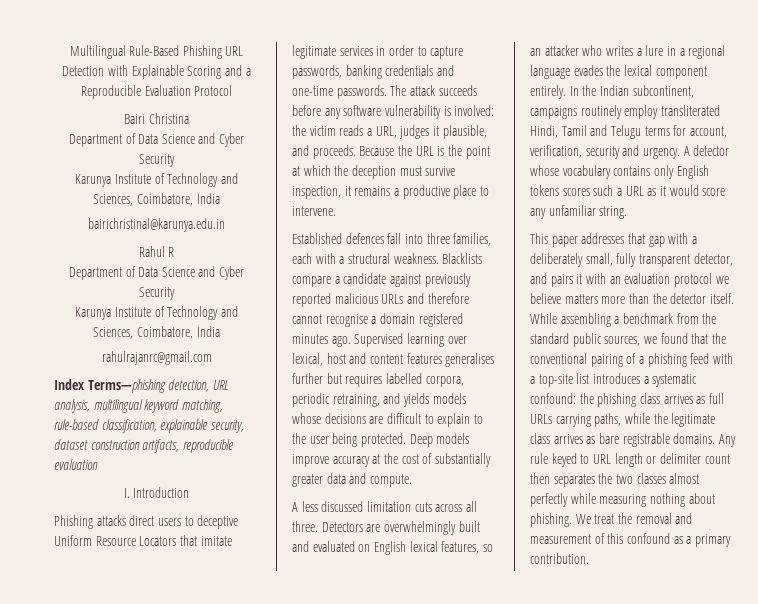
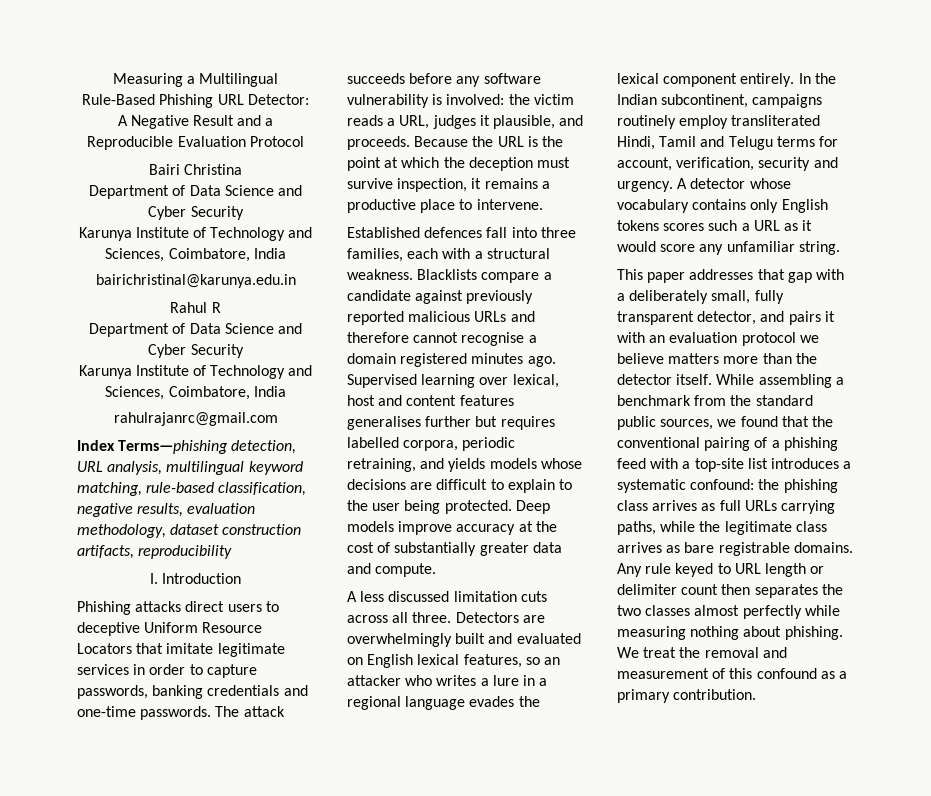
- Multilingual Rule-Based Phishing URL Detection with Explainable Scoring and a Reproducible Evaluation Protocol
+ Measuring a Multilingual Rule-Based Phishing URL Detector: A Negative Result and a Reproducible Evaluation Protocol
- Index Terms—phishing detection, URL analysis, multilingual keyword matching, rule-based classification, explainable security, dataset construction artifacts, reproducible evaluation
+ Index Terms—phishing detection, URL analysis, multilingual keyword matching, rule-based classification, negative results, evaluation methodology, dataset construction artifacts, reproducibility

